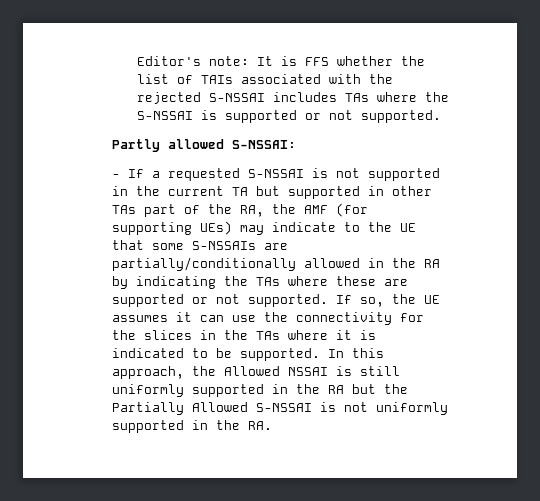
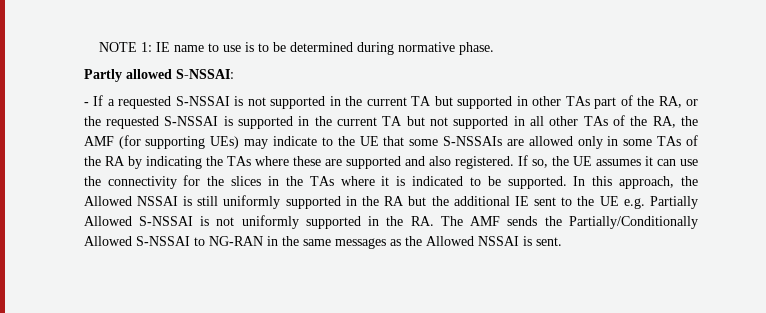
- Editor's note: It is FFS whether the list of TAIs associated with the rejected S-NSSAI includes TAs where the S-NSSAI is supported or not supported.
+ NOTE 1: IE name to use is to be determined during normative phase.
- - If a requested S-NSSAI is not supported in the current TA but supported in other TAs part of the RA, the AMF (for supporting UEs) may indicate to the UE that some S-NSSAIs are partially/conditionally allowed in the RA by indicating the TAs where these are supported or not supported.
+ - If a requested S-NSSAI is not supported in the current TA but supported in other TAs part of the RA, or the requested S-NSSAI is supported in the current TA but not supported in all other TAs of the RA, the AMF (for supporting UEs) may indicate to the UE that some S-NSSAIs are allowed only in some TAs of the RA by indicating the TAs where these are supported and also registered.
- In this approach, the Allowed NSSAI is still uniformly supported in the RA but the Partially Allowed S-NSSAI is not uniformly supported in the RA.
+ In this approach, the Allowed NSSAI is still uniformly supported in the RA but the additional IE sent to the UE e.g. Partially Allowed S-NSSAI is not uniformly supported in the RA. The AMF sends the Partially/Conditionally Allowed S-NSSAI to NG-RAN in the same messages as the Allowed NSSAI is sent.

